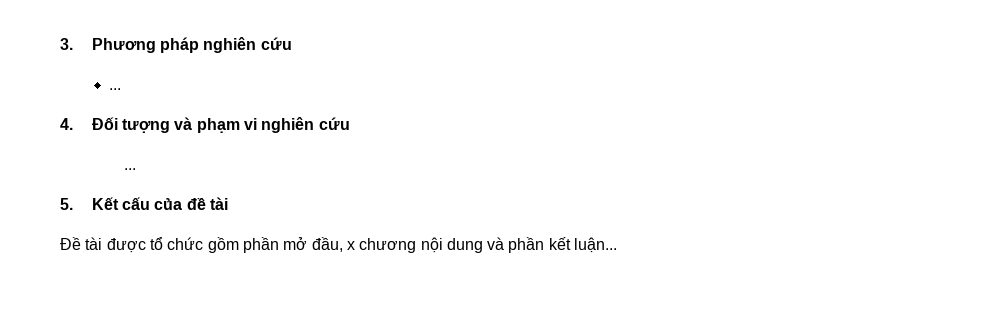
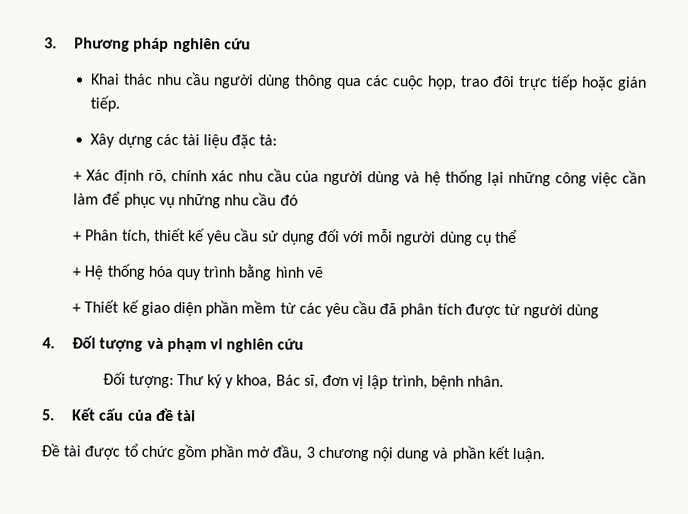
  3. Phương pháp nghiên cứu
- ...
+ Khai thác nhu cầu người dùng thông qua các cuộc họp, trao đôi trực tiếp hoặc gián tiếp.
+ Xây dựng các tài liệu đặc tả:
+ + Xác định rõ, chính xác nhu cầu của người dùng và hệ thống lại những công việc cần làm để phục vụ những nhu cầu đó
+ + Phân tích, thiết kế yêu cầu sử dụng đối với mỗi người dùng cụ thể
+ + Hệ thống hóa quy trình bằng hình vẽ
+ + Thiết kế giao diện phần mềm từ các yêu cầu đã phân tích được từ người dùng
  4. Đối tượng và phạm vi nghiên cứu
- ...
+ Đối tượng: Thư ký y khoa, Bác sĩ, đơn vị lập trình, bệnh nhân.
- Đề tài được tổ chức gồm phần mở đầu, x chương nội dung và phần kết luận...
+ Đề tài được tổ chức gồm phần mở đầu, 3 chương nội dung và phần kết luận.

